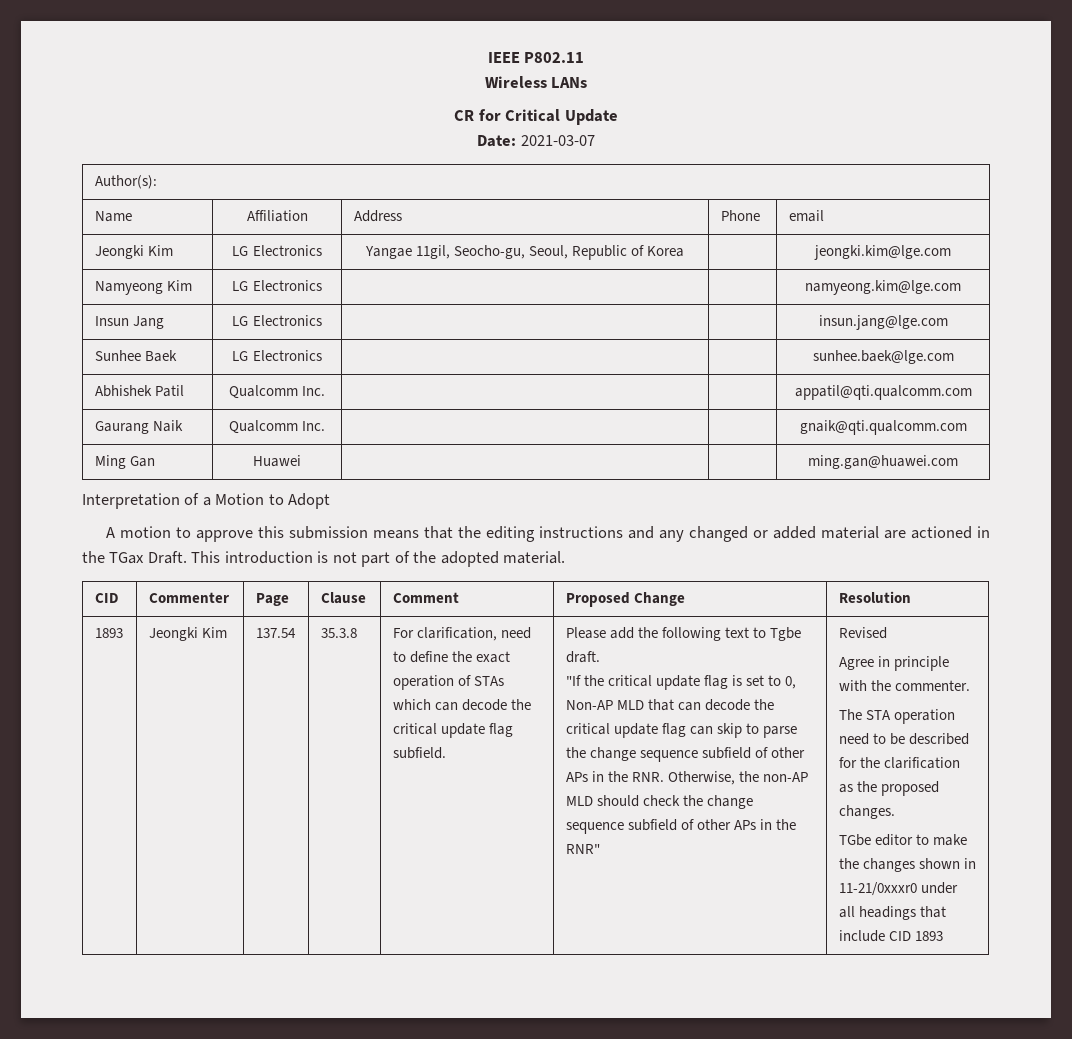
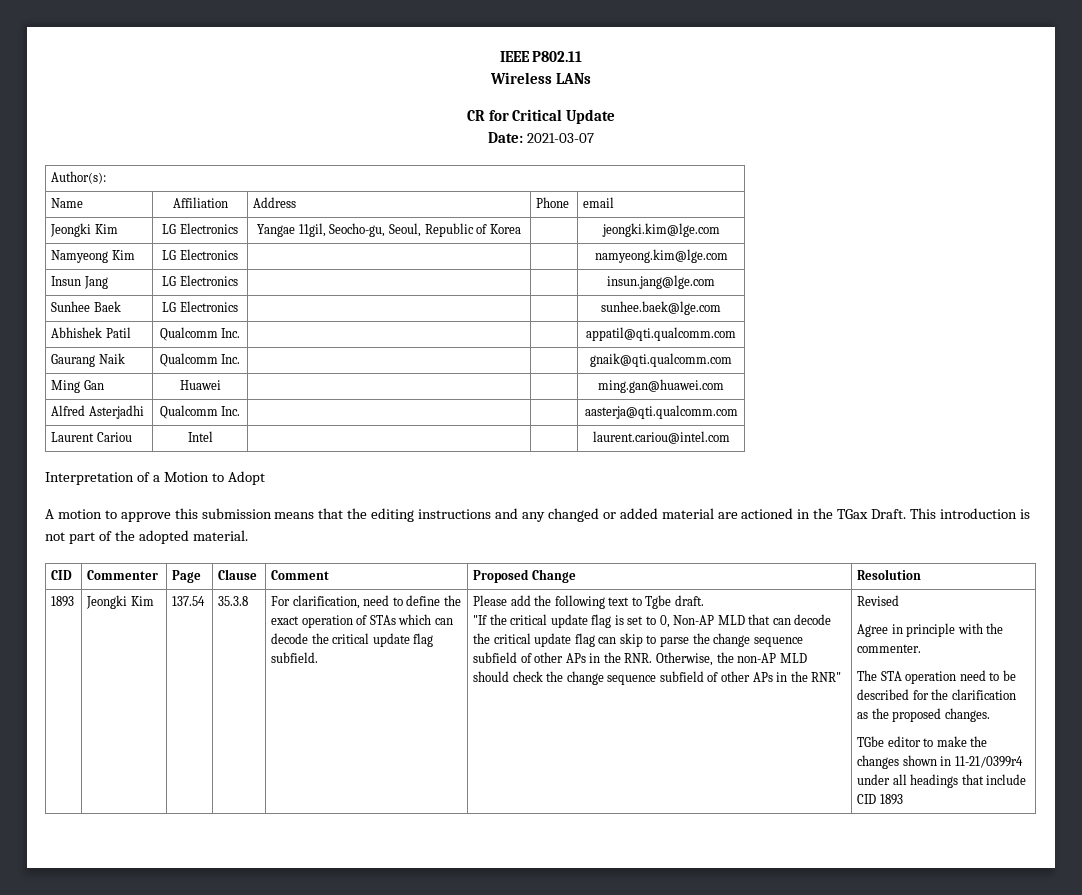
+ Alfred Asterjadhi | Qualcomm Inc. | | | aasterja@qti.qualcomm.com
+ Laurent Cariou | Intel | | | laurent.cariou@intel.com
- TGbe editor to make the changes shown in 11-21/0xxxr0 under all headings that include CID 1893
+ TGbe editor to make the changes shown in 11-21/0399r4 under all headings that include CID 1893

